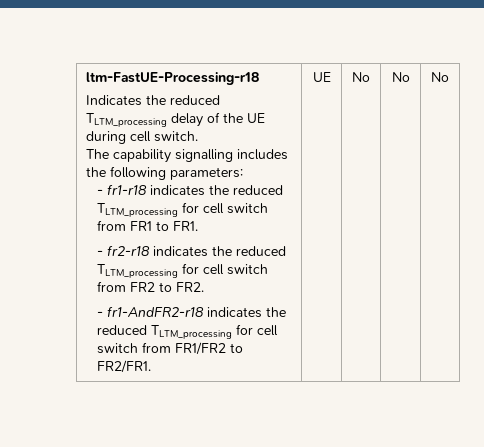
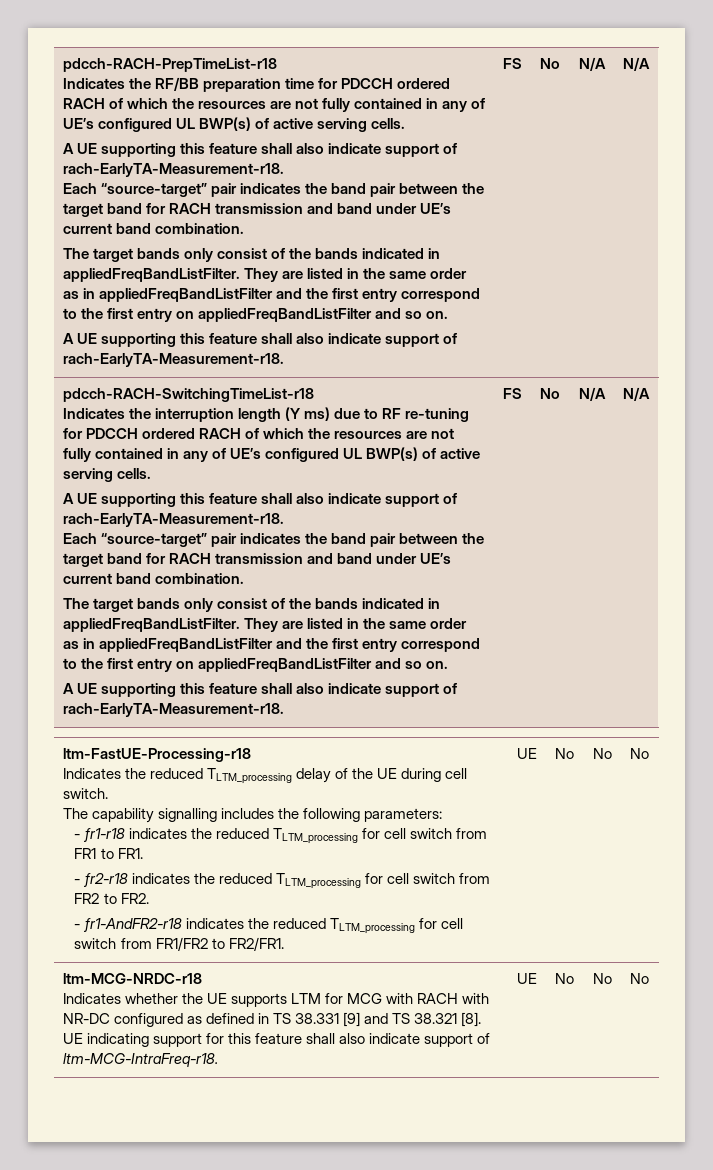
+ pdcch-RACH-PrepTimeList-r18
+ Indicates the RF/BB preparation time for PDCCH ordered RACH of which the resources are not fully contained in any of UE’s configured UL BWP(s) of active serving cells.
+ A UE supporting this feature shall also indicate support of rach-EarlyTA-Measurement-r18.
+ Each “source-target” pair indicates the band pair between the target band for RACH transmission and band under UE’s current band combination.
+ The target bands only consist of the bands indicated in appliedFreqBandListFilter. They are listed in the same order as in appliedFreqBandListFilter and the first entry correspond to the first entry on appliedFreqBandListFilter and so on.
+ A UE supporting this feature shall also indicate support of rach-EarlyTA-Measurement-r18. | FS | No | N/A | N/A
+ pdcch-RACH-SwitchingTimeList-r18
+ Indicates the interruption length (Y ms) due to RF re-tuning for PDCCH ordered RACH of which the resources are not fully contained in any of UE’s configured UL BWP(s) of active serving cells.
+ A UE supporting this feature shall also indicate support of rach-EarlyTA-Measurement-r18.
+ Each “source-target” pair indicates the band pair between the target band for RACH transmission and band under UE’s current band combination.
+ The target bands only consist of the bands indicated in appliedFreqBandListFilter. They are listed in the same order as in appliedFreqBandListFilter and the first entry correspond to the first entry on appliedFreqBandListFilter and so on.
+ A UE supporting this feature shall also indicate support of rach-EarlyTA-Measurement-r18. | FS | No | N/A | N/A
+ ltm-MCG-NRDC-r18
+ Indicates whether the UE supports LTM for MCG with RACH with NR-DC configured as defined in TS 38.331 [9] and TS 38.321 [8]. UE indicating support for this feature shall also indicate support of ltm-MCG-IntraFreq-r18. | UE | No | No | No

